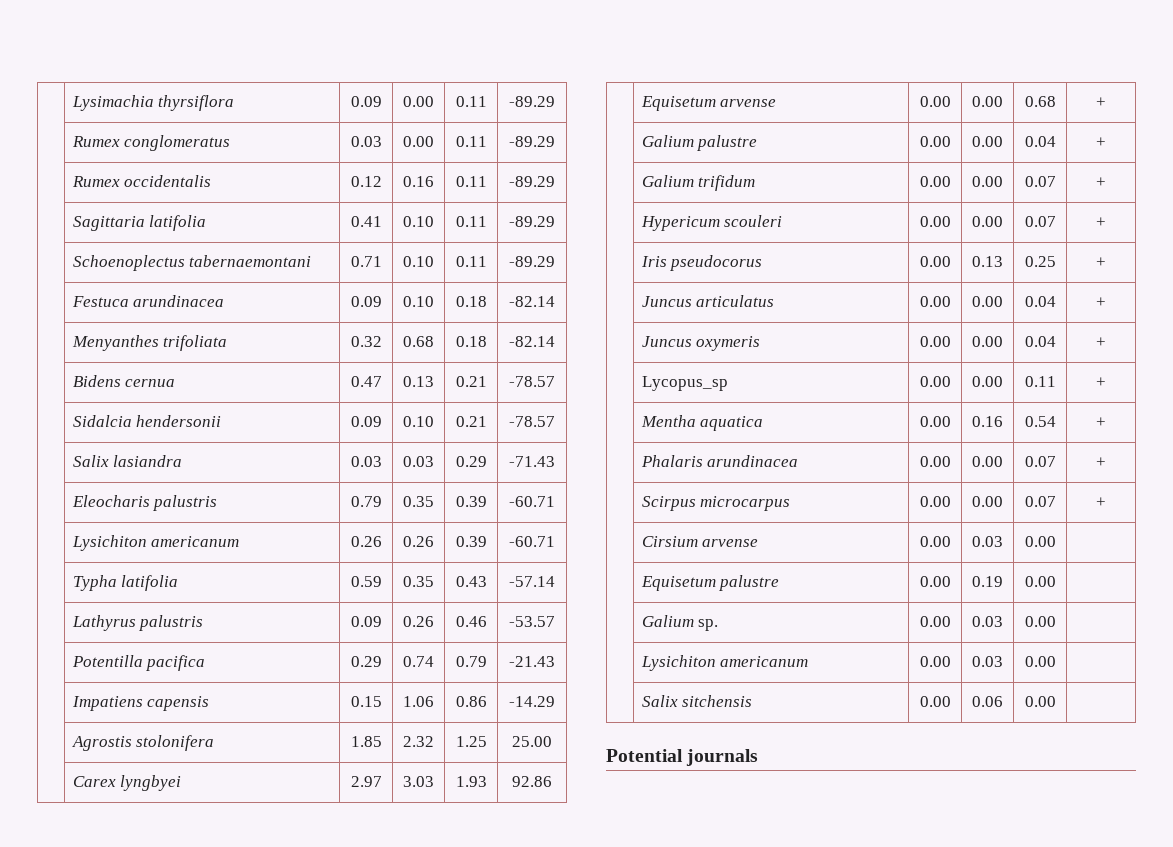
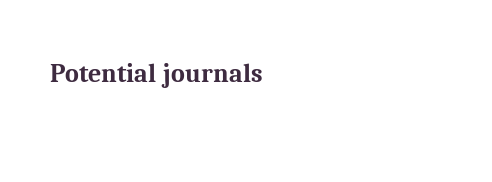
- | Lysimachia thyrsiflora | 0.09 | 0.00 | 0.11 | -89.29
- | Rumex conglomeratus | 0.03 | 0.00 | 0.11 | -89.29
- | Rumex occidentalis | 0.12 | 0.16 | 0.11 | -89.29
- | Sagittaria latifolia | 0.41 | 0.10 | 0.11 | -89.29
- | Schoenoplectus tabernaemontani | 0.71 | 0.10 | 0.11 | -89.29
- | Festuca arundinacea | 0.09 | 0.10 | 0.18 | -82.14
- | Menyanthes trifoliata | 0.32 | 0.68 | 0.18 | -82.14
- | Bidens cernua | 0.47 | 0.13 | 0.21 | -78.57
- | Sidalcia hendersonii | 0.09 | 0.10 | 0.21 | -78.57
- | Salix lasiandra | 0.03 | 0.03 | 0.29 | -71.43
- | Eleocharis palustris | 0.79 | 0.35 | 0.39 | -60.71
- | Lysichiton americanum | 0.26 | 0.26 | 0.39 | -60.71
- | Typha latifolia | 0.59 | 0.35 | 0.43 | -57.14
- | Lathyrus palustris | 0.09 | 0.26 | 0.46 | -53.57
- | Potentilla pacifica | 0.29 | 0.74 | 0.79 | -21.43
- | Impatiens capensis | 0.15 | 1.06 | 0.86 | -14.29
- | Agrostis stolonifera | 1.85 | 2.32 | 1.25 | 25.00
- | Carex lyngbyei | 2.97 | 3.03 | 1.93 | 92.86
- | Equisetum arvense | 0.00 | 0.00 | 0.68 | +
- | Galium palustre | 0.00 | 0.00 | 0.04 | +
- | Galium trifidum | 0.00 | 0.00 | 0.07 | +
- | Hypericum scouleri | 0.00 | 0.00 | 0.07 | +
- | Iris pseudocorus | 0.00 | 0.13 | 0.25 | +
- | Juncus articulatus | 0.00 | 0.00 | 0.04 | +
- | Juncus oxymeris | 0.00 | 0.00 | 0.04 | +
- | Lycopus_sp | 0.00 | 0.00 | 0.11 | +
- | Mentha aquatica | 0.00 | 0.16 | 0.54 | +
- | Phalaris arundinacea | 0.00 | 0.00 | 0.07 | +
- | Scirpus microcarpus | 0.00 | 0.00 | 0.07 | +
- | Cirsium arvense | 0.00 | 0.03 | 0.00 |
- | Equisetum palustre | 0.00 | 0.19 | 0.00 |
- | Galium sp. | 0.00 | 0.03 | 0.00 |
- | Lysichiton americanum | 0.00 | 0.03 | 0.00 |
- | Salix sitchensis | 0.00 | 0.06 | 0.00 |

